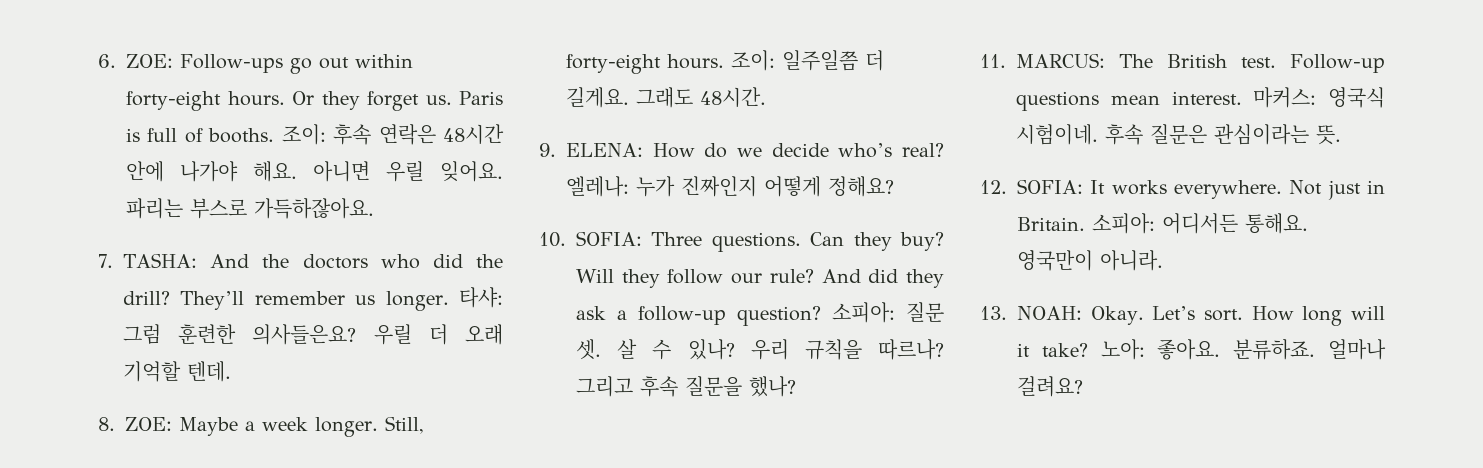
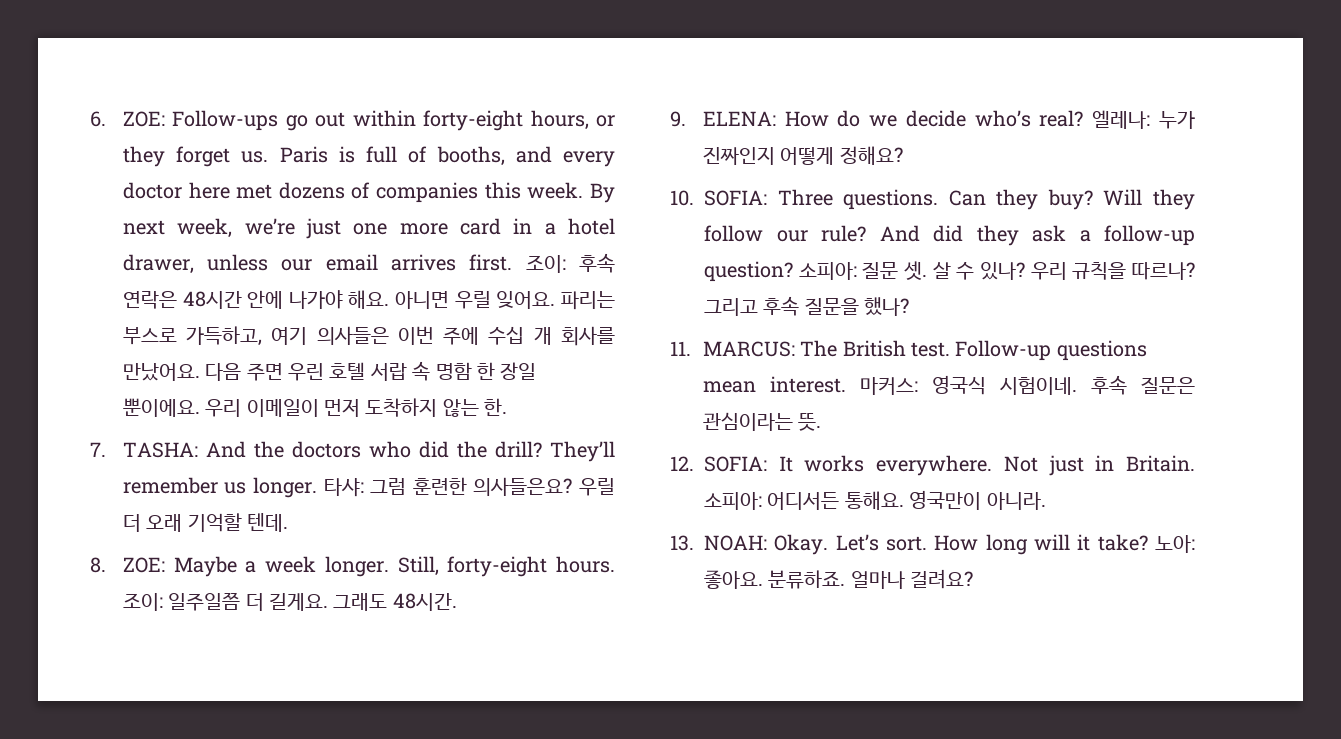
- 6. ZOE: Follow-ups go out within forty-eight hours. Or they forget us.
+ 6. ZOE: Follow-ups go out within forty-eight hours, or they forget us.
- Paris is full of booths.
+ Paris is full of booths, and every doctor here met dozens of companies this week. By next week, we’re just one more card in a hotel drawer, unless our email arrives first.
- 파리는 부스로 가득하잖아요.
+ 파리는 부스로 가득하고, 여기 의사들은 이번 주에 수십 개 회사를 만났어요. 다음 주면 우린 호텔 서랍 속 명함 한 장일 뿐이에요. 우리 이메일이 먼저 도착하지 않는 한.

